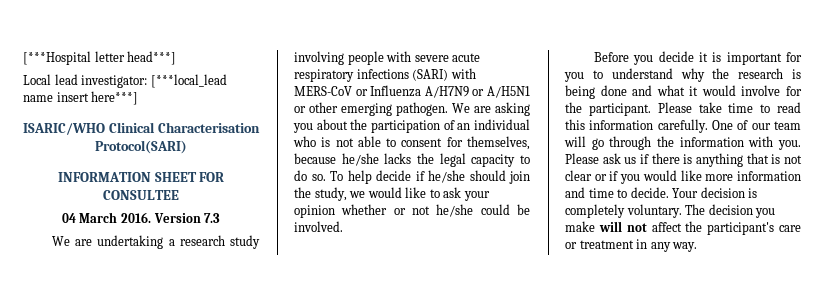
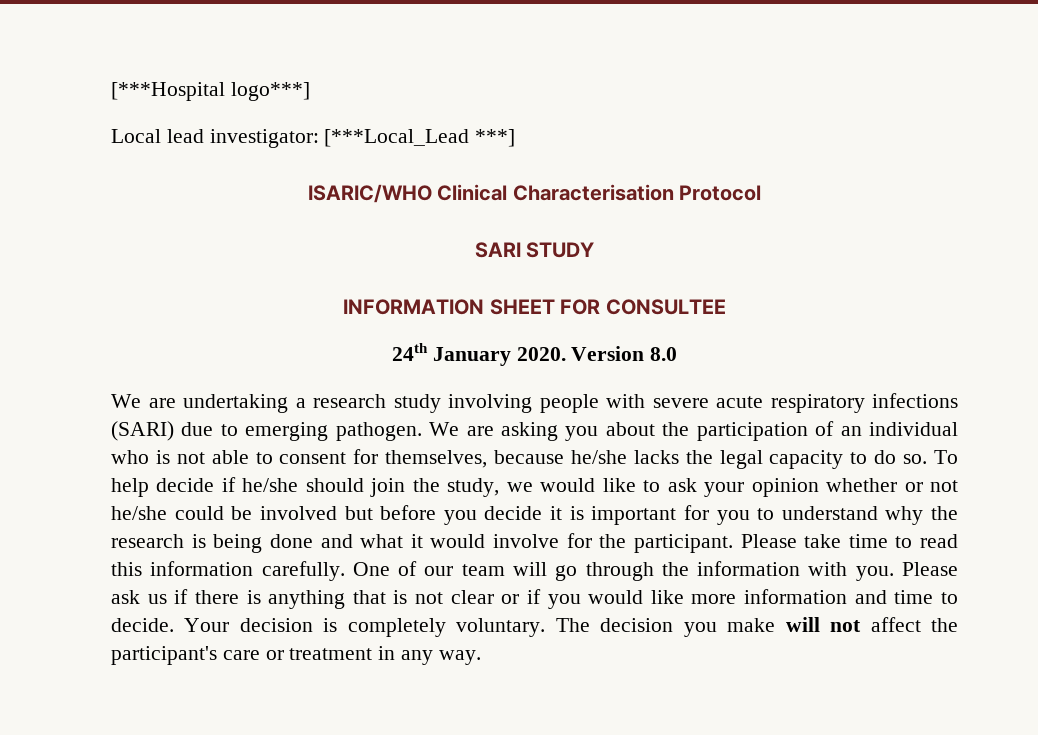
- [***Hospital letter head***]
+ [***Hospital logo***]
- Local lead investigator: [***local_lead name insert here***]
+ Local lead investigator: [***Local_Lead ***]
- ISARIC/WHO Clinical Characterisation Protocol(SARI)
+ ISARIC/WHO Clinical Characterisation Protocol
+ SARI STUDY
- 04 March 2016. Version 7.3
+ 24th January 2020. Version 8.0
- We are undertaking a research study involving people with severe acute respiratory infections (SARI) with MERS-CoV or Influenza A/H7N9 or A/H5N1 or other emerging pathogen.
+ We are undertaking a research study involving people with severe acute respiratory infections (SARI) due to emerging pathogen.
- To help decide if he/she should join the study, we would like to ask your opinion whether or not he/she could be involved.
- Before you decide it is important for you to understand why the research is being done and what it would involve for the participant.
+ To help decide if he/she should join the study, we would like to ask your opinion whether or not he/she could be involved but before you decide it is important for you to understand why the research is being done and what it would involve for the participant.

